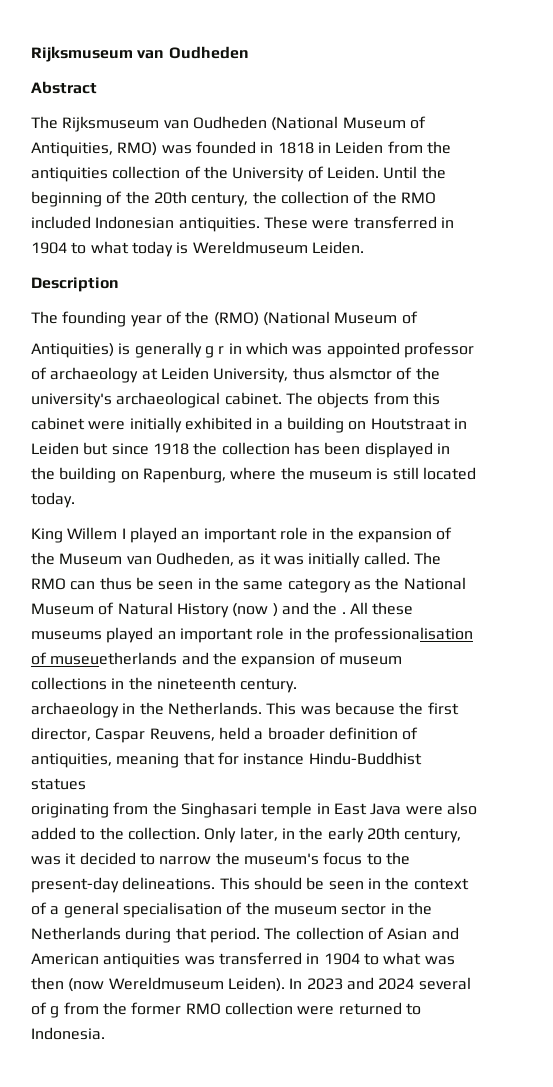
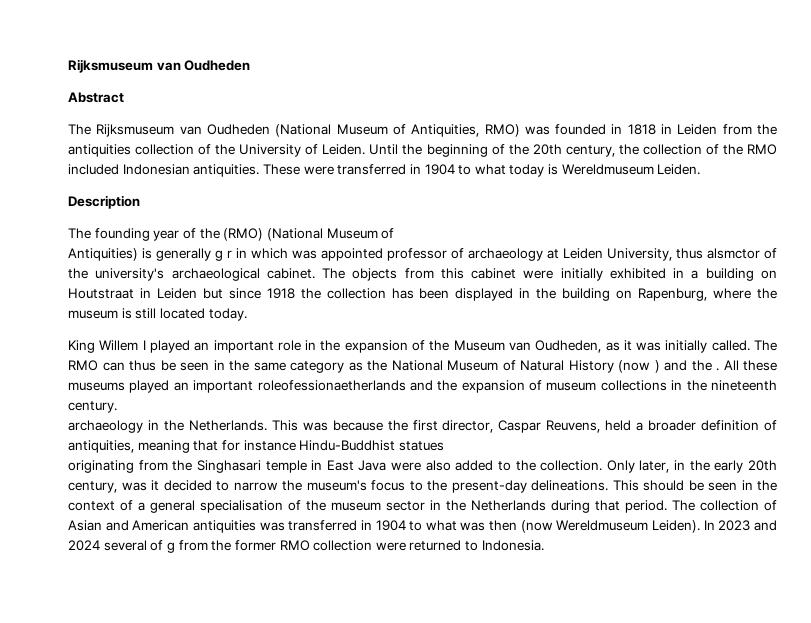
- All these museums played an important role in the professionalisation of museuetherlands and the expansion of museum collections in the nineteenth century.
+ All these museums played an important roleofessionaetherlands and the expansion of museum collections in the nineteenth century.

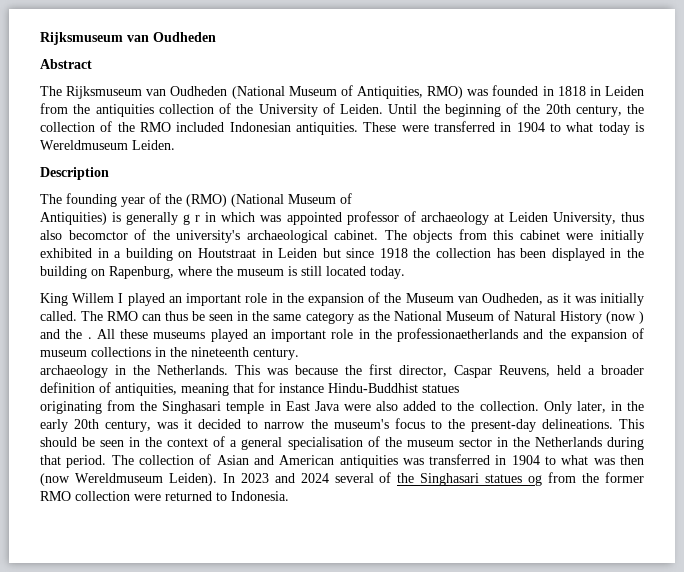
- Antiquities) is generally g r in which was appointed professor of archaeology at Leiden University, thus alsmctor of the university's archaeological cabinet.
+ Antiquities) is generally g r in which was appointed professor of archaeology at Leiden University, thus also becomctor of the university's archaeological cabinet.
- All these museums played an important roleofessionaetherlands and the expansion of museum collections in the nineteenth century.
+ All these museums played an important role in the professionaetherlands and the expansion of museum collections in the nineteenth century.
- In 2023 and 2024 several of g from the former RMO collection were returned to Indonesia.
+ In 2023 and 2024 several of the Singhasari statues og from the former RMO collection were returned to Indonesia.

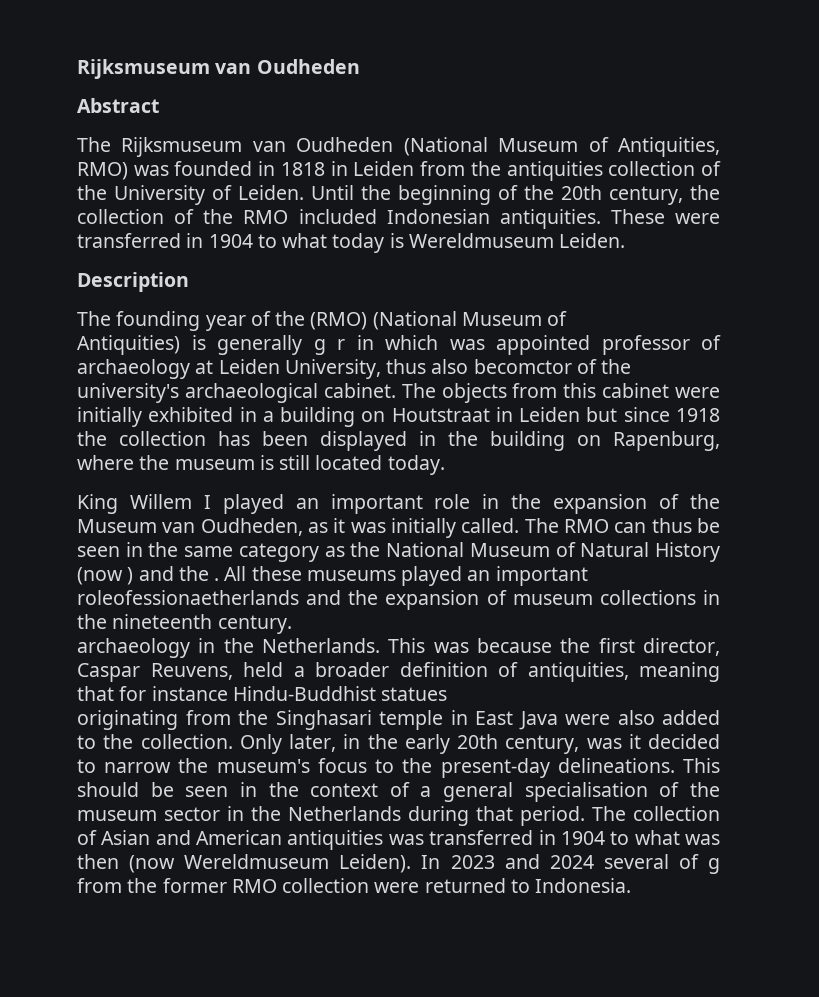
- All these museums played an important role in the professionaetherlands and the expansion of museum collections in the nineteenth century.
+ All these museums played an important roleofessionaetherlands and the expansion of museum collections in the nineteenth century.
- In 2023 and 2024 several of the Singhasari statues og from the former RMO collection were returned to Indonesia.
+ In 2023 and 2024 several of g from the former RMO collection were returned to Indonesia.

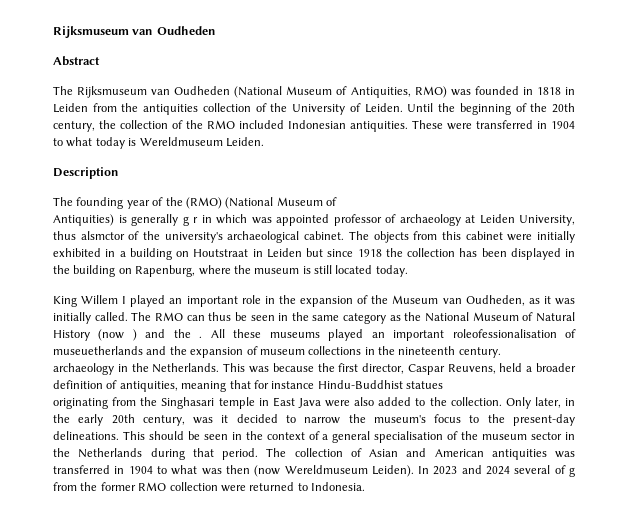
- Antiquities) is generally g r in which was appointed professor of archaeology at Leiden University, thus also becomctor of the university's archaeological cabinet.
+ Antiquities) is generally g r in which was appointed professor of archaeology at Leiden University, thus alsmctor of the university's archaeological cabinet.
- All these museums played an important roleofessionaetherlands and the expansion of museum collections in the nineteenth century.
+ All these museums played an important roleofessionalisation of museuetherlands and the expansion of museum collections in the nineteenth century.

